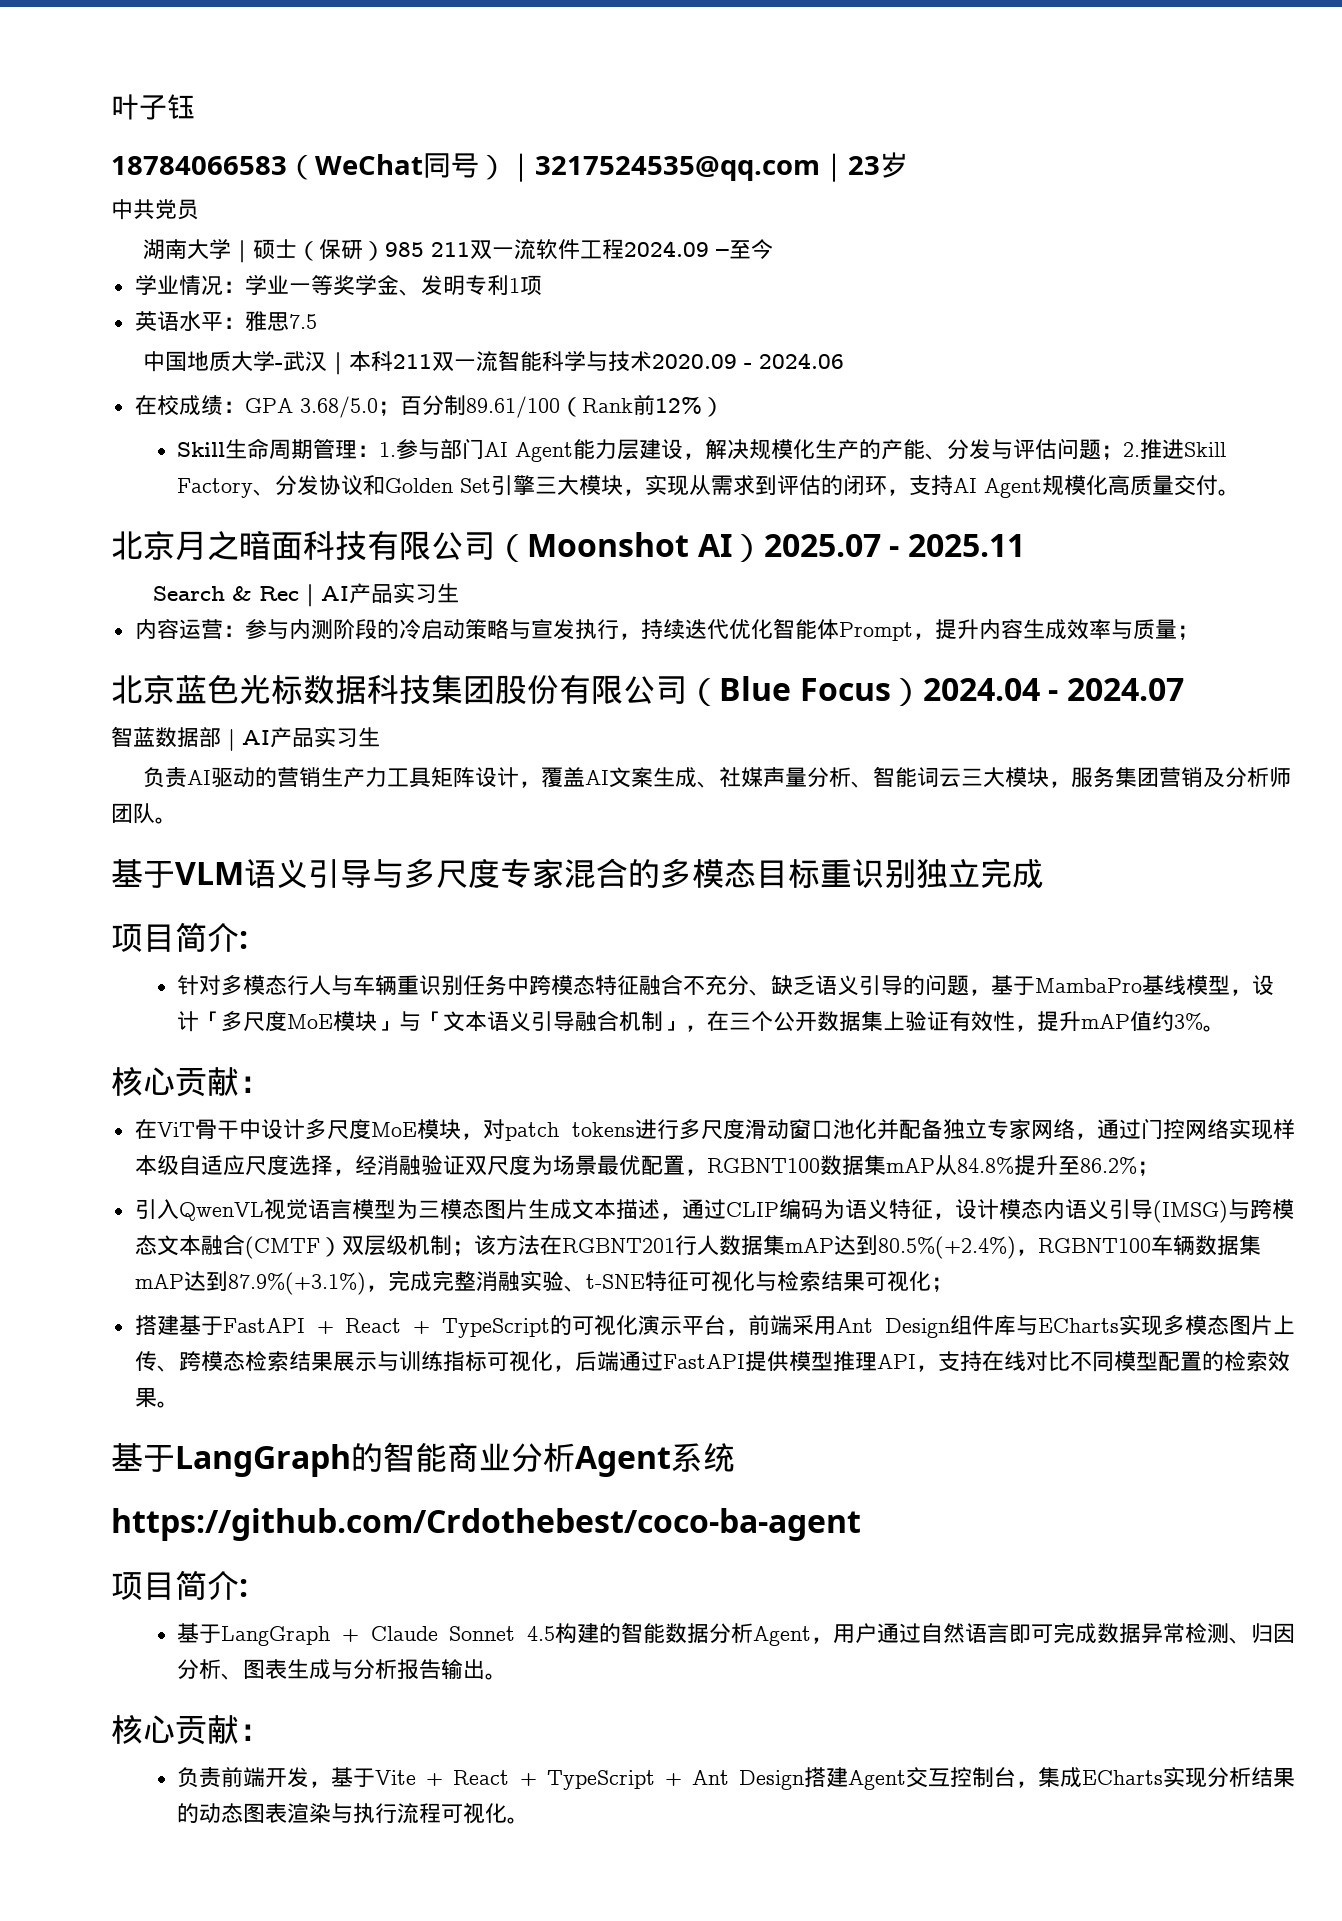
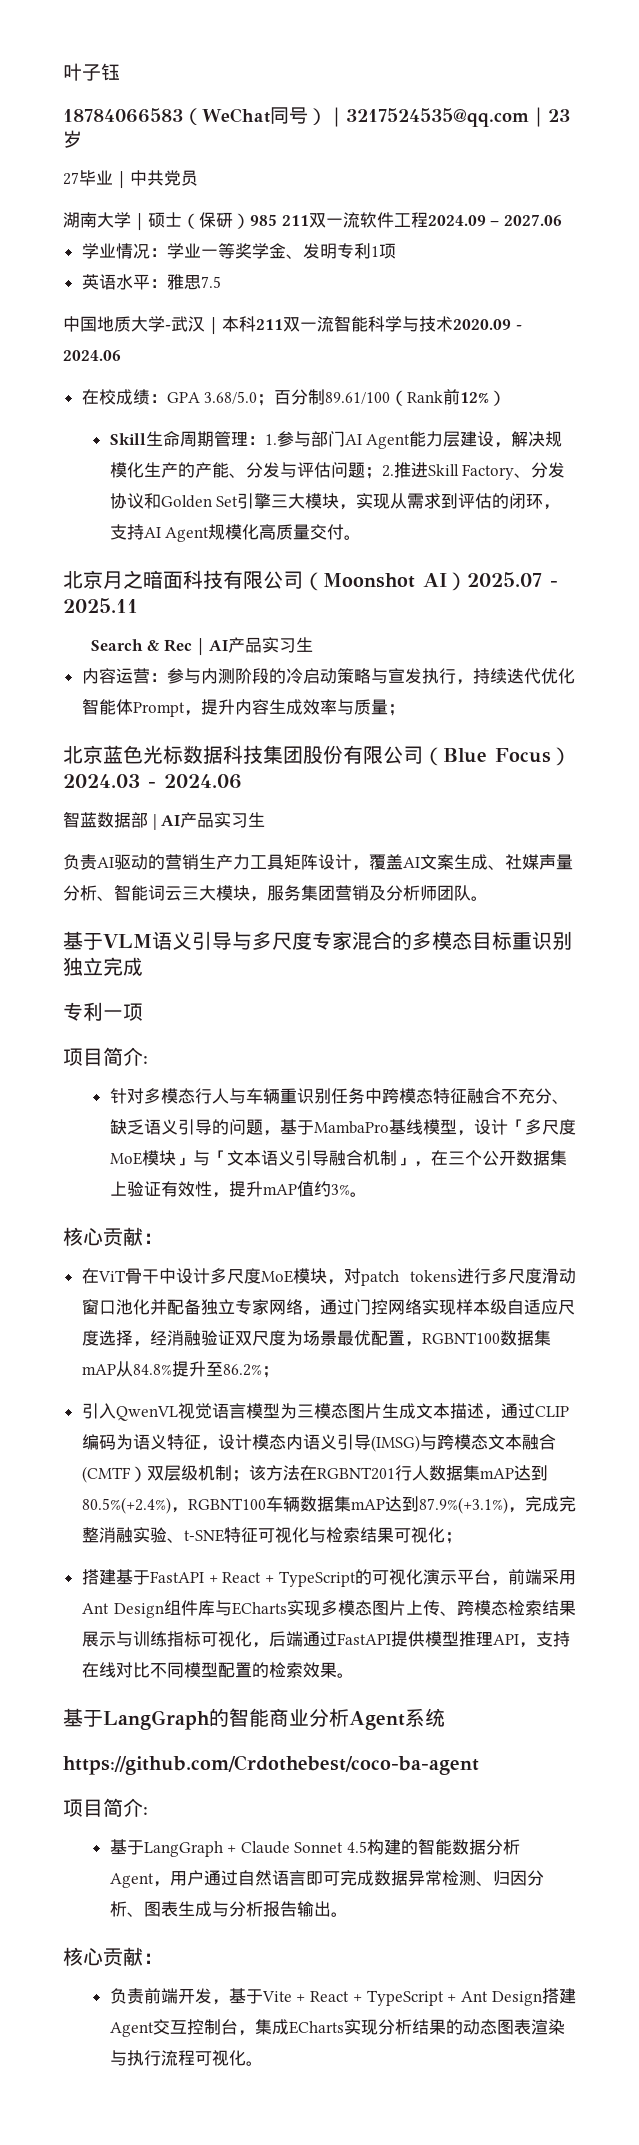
- 中共党员
+ 27毕业｜中共党员
- 湖南大学｜硕士（保研）985 211双一流软件工程2024.09 –至今
+ 湖南大学｜硕士（保研）985 211双一流软件工程2024.09 – 2027.06
- 北京蓝色光标数据科技集团股份有限公司（Blue Focus）2024.04 - 2024.07
+ 北京蓝色光标数据科技集团股份有限公司（Blue Focus）2024.03 - 2024.06
+ 专利一项

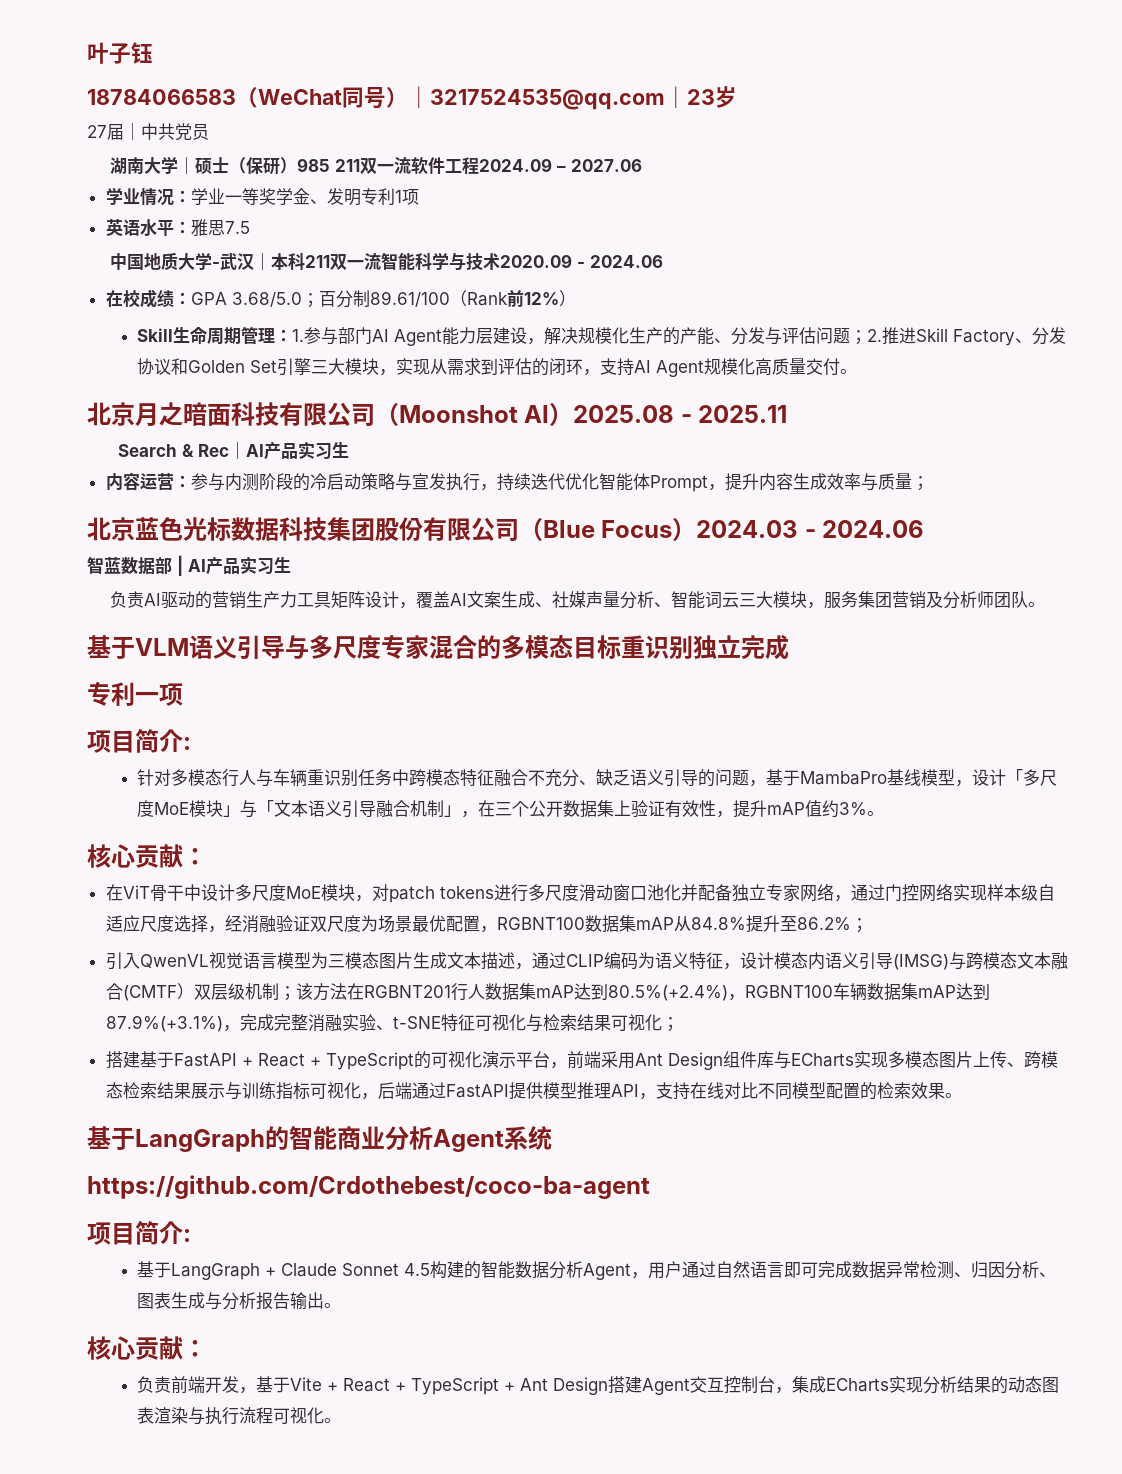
- 27毕业｜中共党员
+ 27届｜中共党员
- 北京月之暗面科技有限公司（Moonshot AI）2025.07 - 2025.11
+ 北京月之暗面科技有限公司（Moonshot AI）2025.08 - 2025.11

